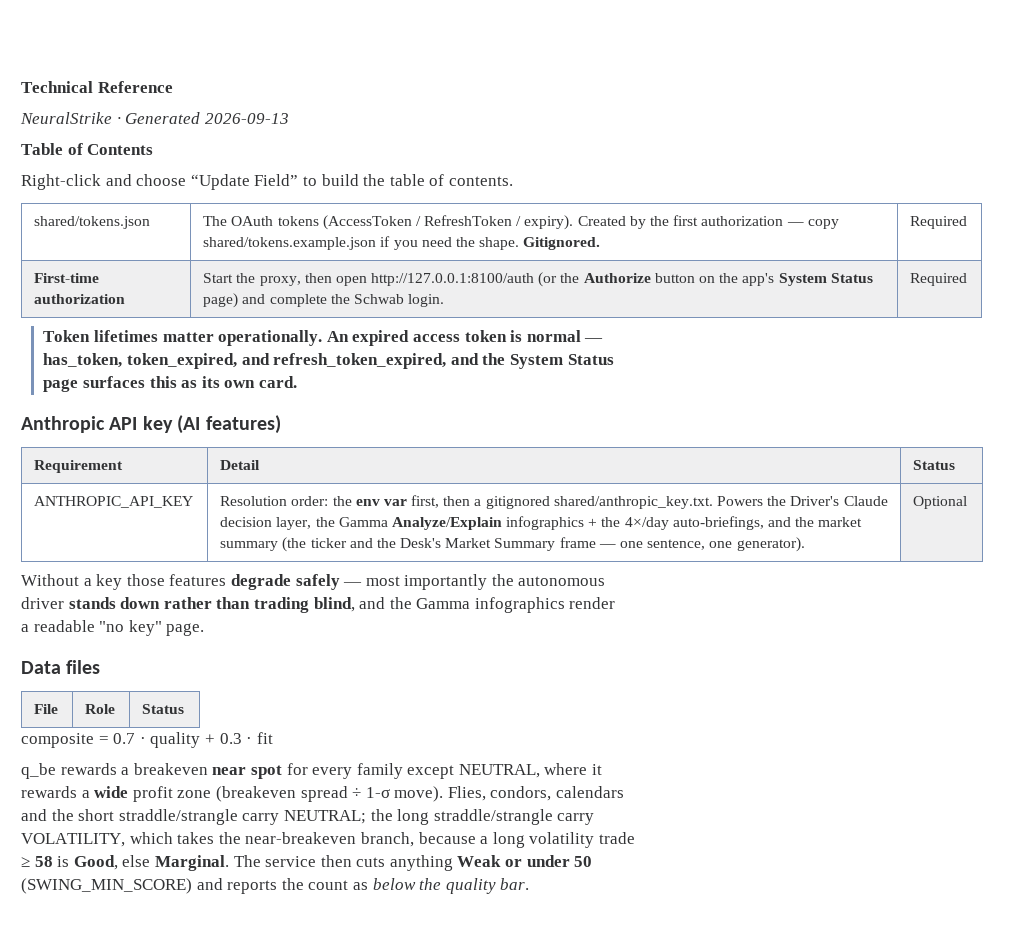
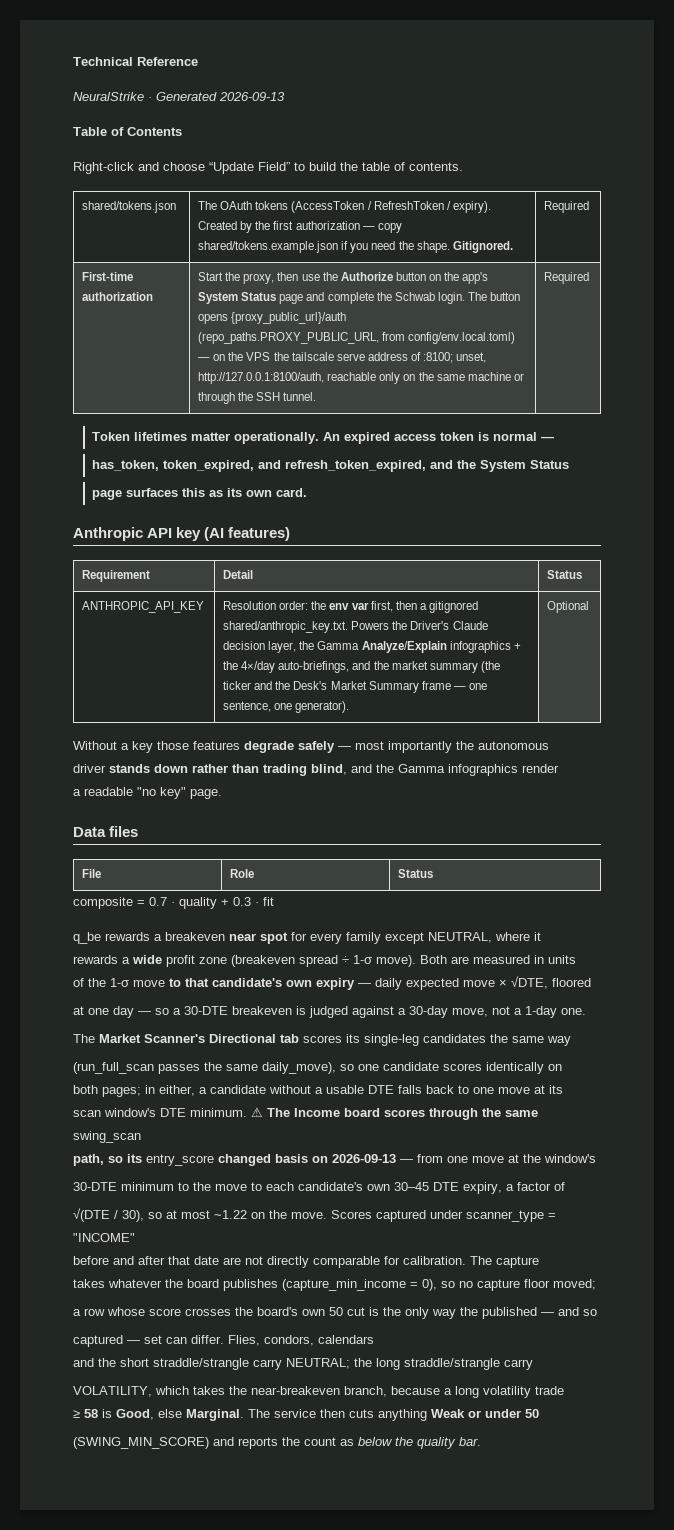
- Start the proxy, then open http://127.0.0.1:8100/auth (or the Authorize button on the app's System Status page) and complete the Schwab login.
+ Start the proxy, then use the Authorize button on the app's System Status page and complete the Schwab login. The button opens {proxy_public_url}/auth (repo_paths.PROXY_PUBLIC_URL, from config/env.local.toml) — on the VPS the tailscale serve address of :8100; unset, http://127.0.0.1:8100/auth, reachable only on the same machine or through the SSH tunnel.
+ Both are measured in units
+ of the 1-σ move to that candidate's own expiry — daily expected move × √DTE, floored
+ at one day — so a 30-DTE breakeven is judged against a 30-day move, not a 1-day one.
+ The Market Scanner's Directional tab scores its single-leg candidates the same way
+ (run_full_scan passes the same daily_move), so one candidate scores identically on
+ both pages; in either, a candidate without a usable DTE falls back to one move at its
+ scan window's DTE minimum. ⚠ The Income board scores through the same swing_scan
+ path, so its entry_score changed basis on 2026-09-13 — from one move at the window's
+ 30-DTE minimum to the move to each candidate's own 30–45 DTE expiry, a factor of
+ √(DTE / 30), so at most ~1.22 on the move. Scores captured under scanner_type = "INCOME"
+ before and after that date are not directly comparable for calibration. The capture
+ takes whatever the board publishes (capture_min_income = 0), so no capture floor moved;
+ a row whose score crosses the board's own 50 cut is the only way the published — and so
+ captured — set can differ.

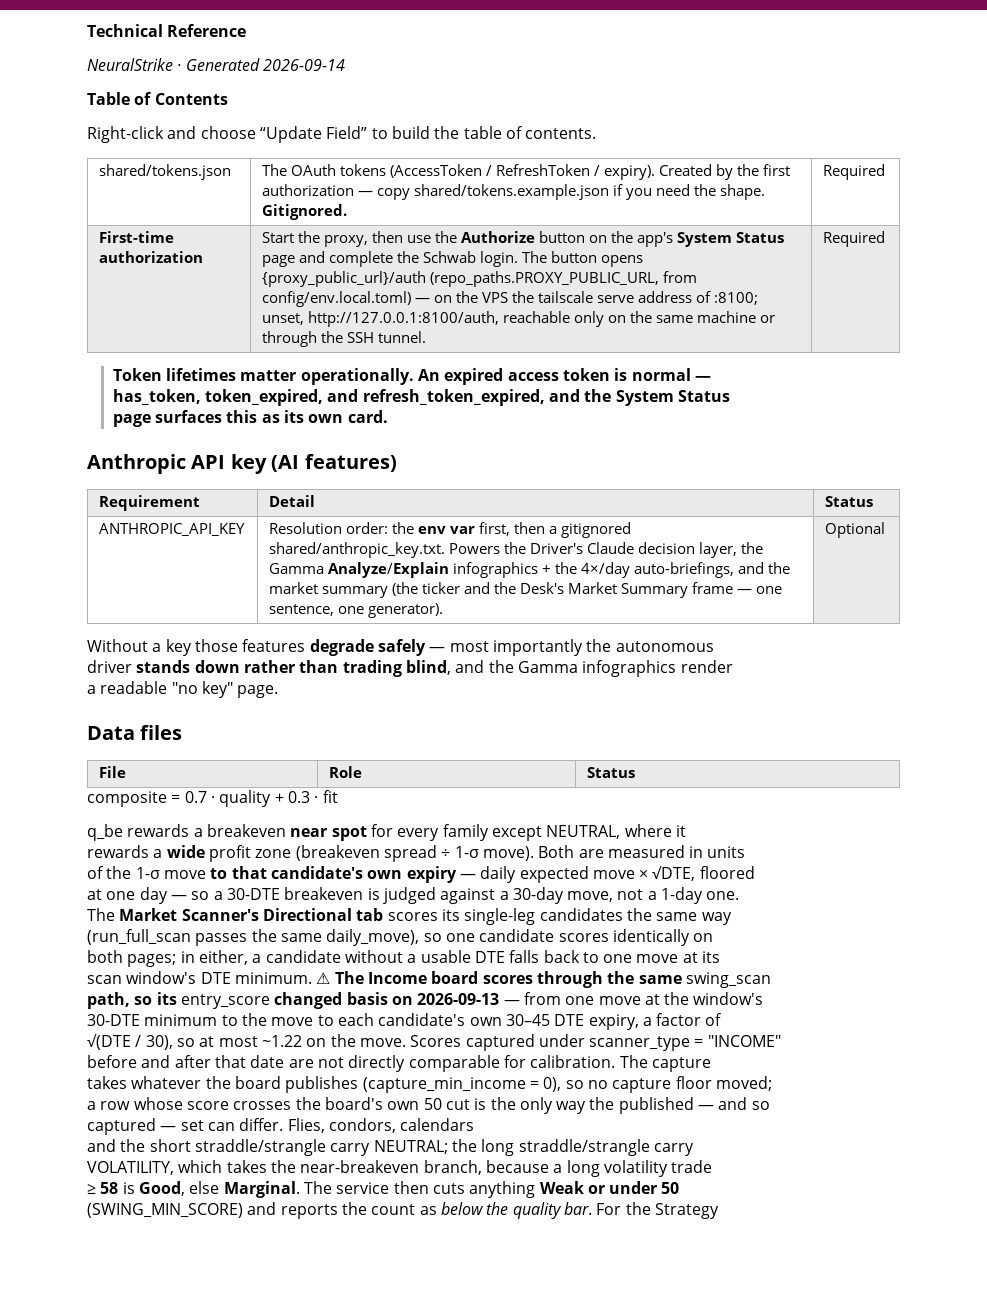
- NeuralStrike · Generated 2026-09-13
+ NeuralStrike · Generated 2026-09-14
+ For the Strategy

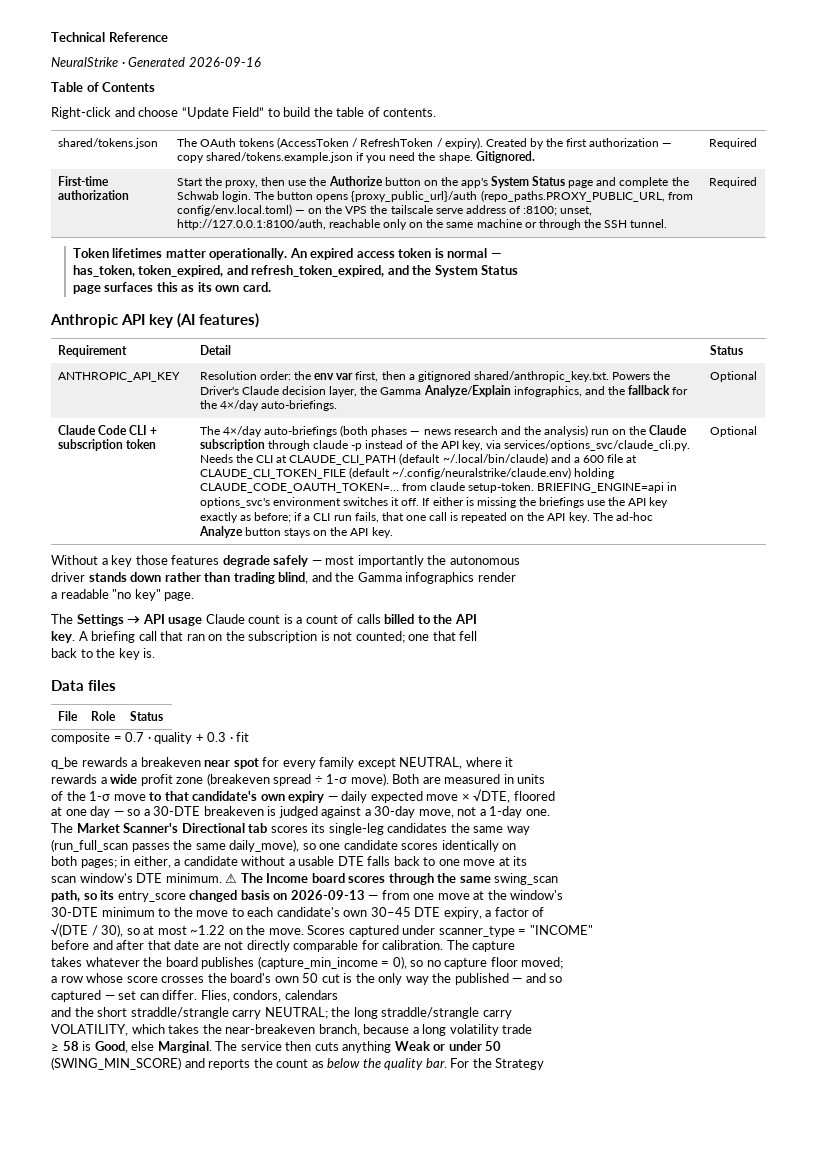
- NeuralStrike · Generated 2026-09-14
+ NeuralStrike · Generated 2026-09-16
- Resolution order: the env var first, then a gitignored shared/anthropic_key.txt. Powers the Driver's Claude decision layer, the Gamma Analyze/Explain infographics + the 4×/day auto-briefings, and the market summary (the ticker and the Desk's Market Summary frame — one sentence, one generator).
+ Resolution order: the env var first, then a gitignored shared/anthropic_key.txt. Powers the Driver's Claude decision layer, the Gamma Analyze/Explain infographics, and the fallback for the 4×/day auto-briefings. | Optional
+ Claude Code CLI + subscription token | The 4×/day auto-briefings (both phases — news research and the analysis) run on the Claude subscription through claude -p instead of the API key, via services/options_svc/claude_cli.py. Needs the CLI at CLAUDE_CLI_PATH (default ~/.local/bin/claude) and a 600 file at CLAUDE_CLI_TOKEN_FILE (default ~/.config/neuralstrike/claude.env) holding CLAUDE_CODE_OAUTH_TOKEN=… from claude setup-token. BRIEFING_ENGINE=api in options_svc's environment switches it off. If either is missing the briefings use the API key exactly as before; if a CLI run fails, that one call is repeated on the API key. The ad-hoc Analyze button stays on the API key.
+ The Settings → API usage Claude count is a count of calls billed to the API
+ key. A briefing call that ran on the subscription is not counted; one that fell
+ back to the key is.

